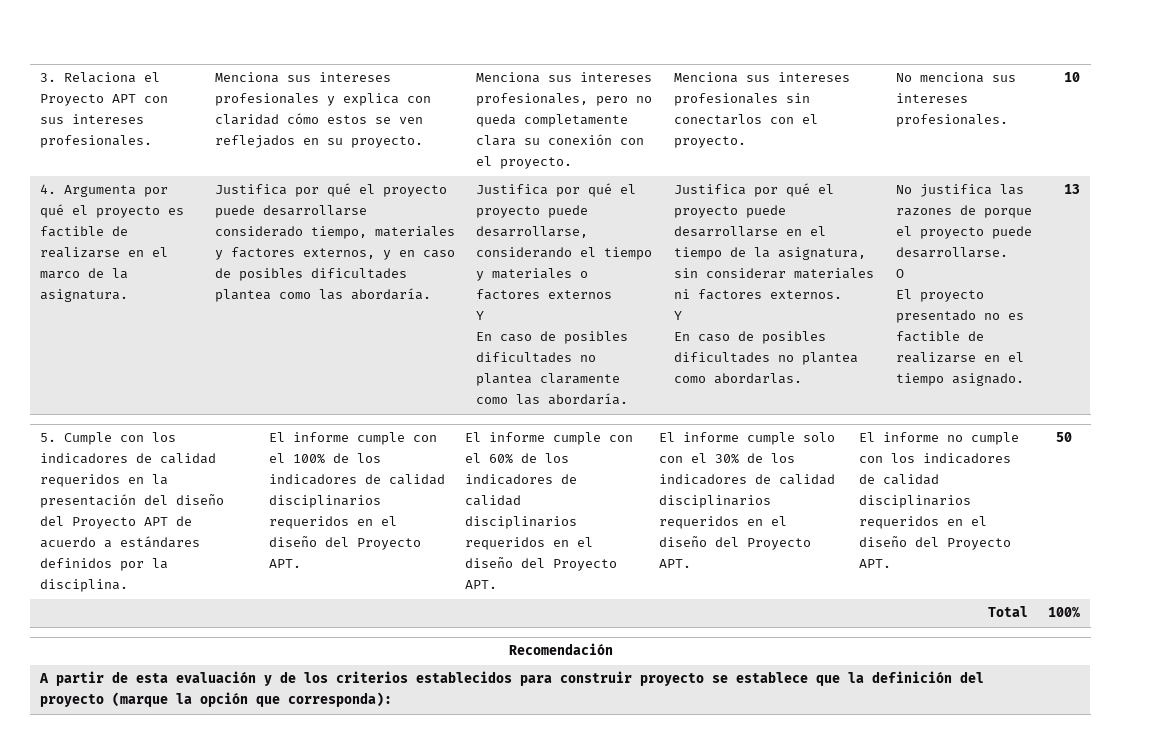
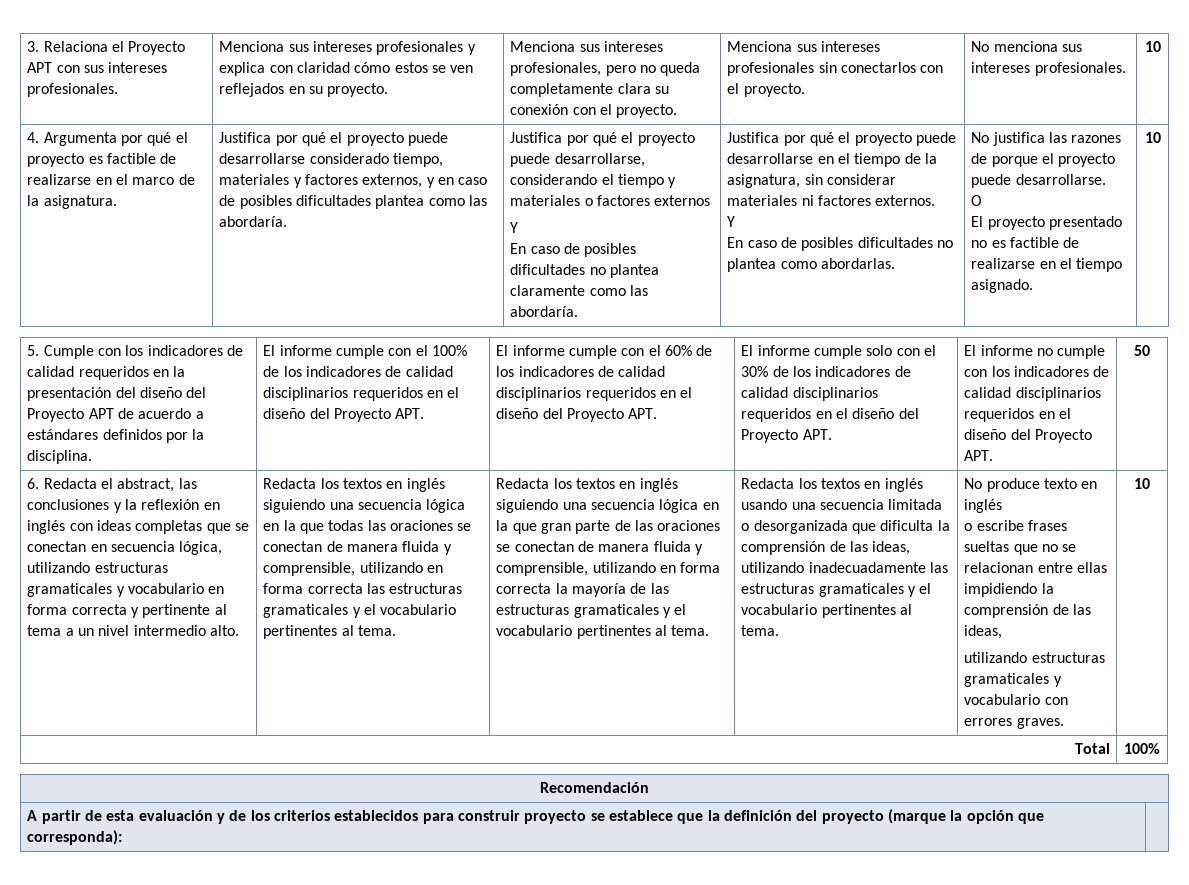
- El proyecto presentado no es factible de realizarse en el tiempo asignado. | 13
+ El proyecto presentado no es factible de realizarse en el tiempo asignado. | 10
+ 6. Redacta el abstract, las conclusiones y la reflexión en inglés con ideas completas que se conectan en secuencia lógica, utilizando estructuras gramaticales y vocabulario en forma correcta y pertinente al tema a un nivel intermedio alto. | Redacta los textos en inglés siguiendo una secuencia lógica en la que todas las oraciones se conectan de manera fluida y comprensible, utilizando en forma correcta las estructuras gramaticales y el vocabulario pertinentes al tema. | Redacta los textos en inglés siguiendo una secuencia lógica en la que gran parte de las oraciones se conectan de manera fluida y comprensible, utilizando en forma correcta la mayoría de las estructuras gramaticales y el vocabulario pertinentes al tema. | Redacta los textos en inglés usando una secuencia limitada o desorganizada que dificulta la comprensión de las ideas, utilizando inadecuadamente las estructuras gramaticales y el vocabulario pertinentes al tema. | No produce texto en inglés
+ o escribe frases sueltas que no se relacionan entre ellas impidiendo la comprensión de las ideas,
+ utilizando estructuras gramaticales y vocabulario con errores graves. | 10

